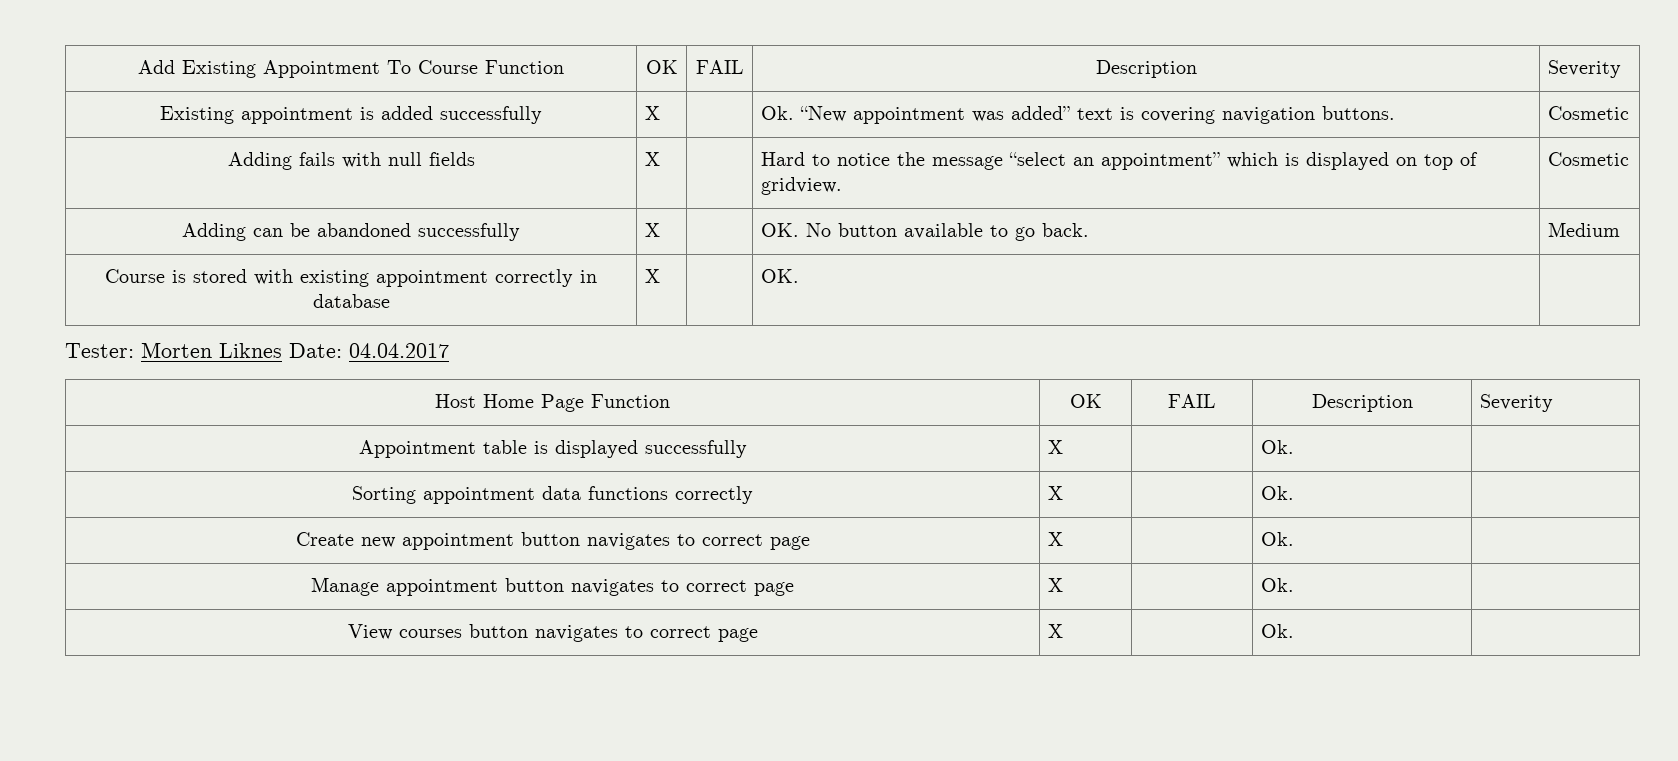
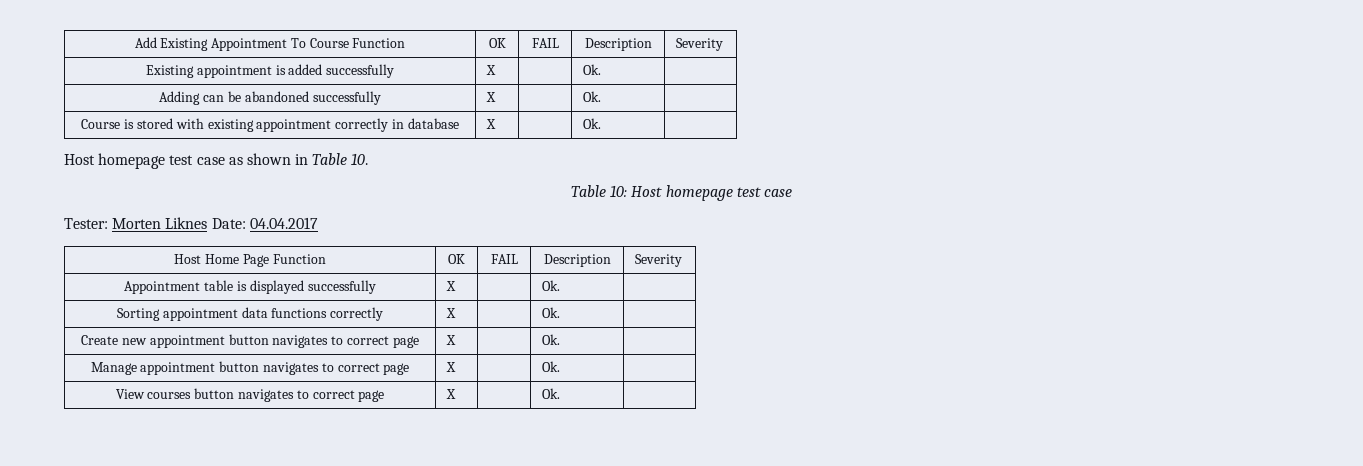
- Existing appointment is added successfully | X | | Ok. “New appointment was added” text is covering navigation buttons. | Cosmetic
- Adding fails with null fields | X | | Hard to notice the message “select an appointment” which is displayed on top of gridview. | Cosmetic
+ Existing appointment is added successfully | X | | Ok. |
- Adding can be abandoned successfully | X | | OK. No button available to go back. | Medium
+ Adding can be abandoned successfully | X | | Ok. |
- Course is stored with existing appointment correctly in database | X | | OK. |
+ Course is stored with existing appointment correctly in database | X | | Ok. |
+ Host homepage test case as shown in Table 10.
+ Table 10: Host homepage test case

